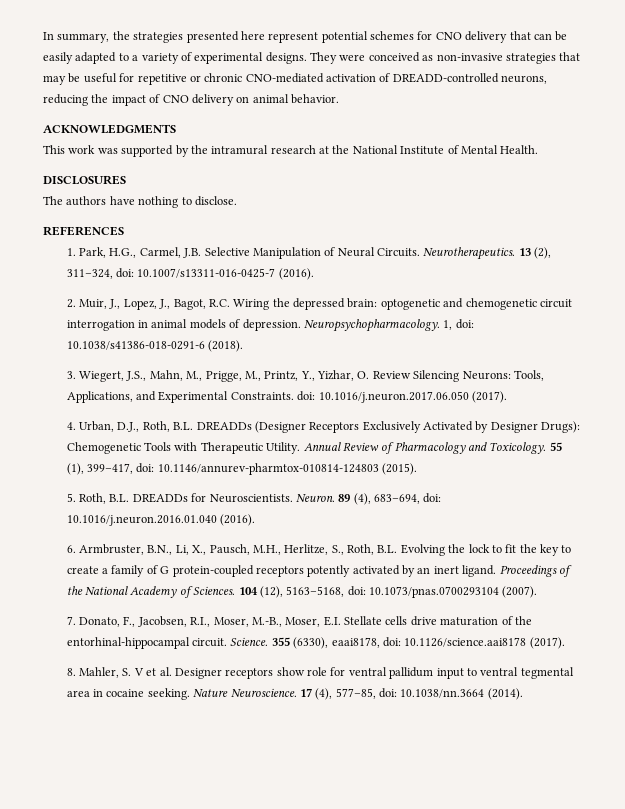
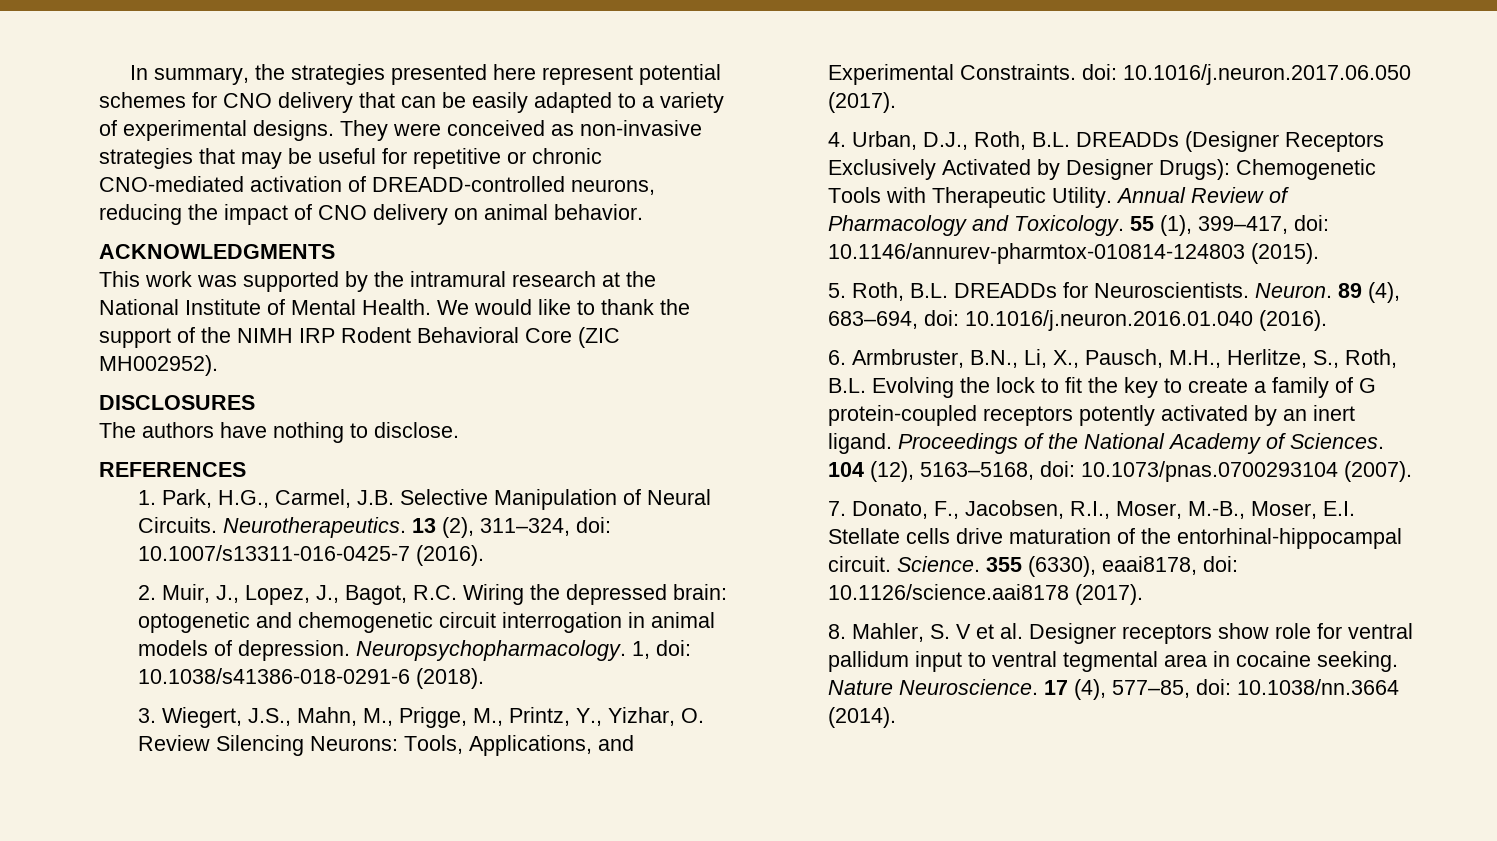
+ We would like to thank the support of the NIMH IRP Rodent Behavioral Core (ZIC MH002952).

